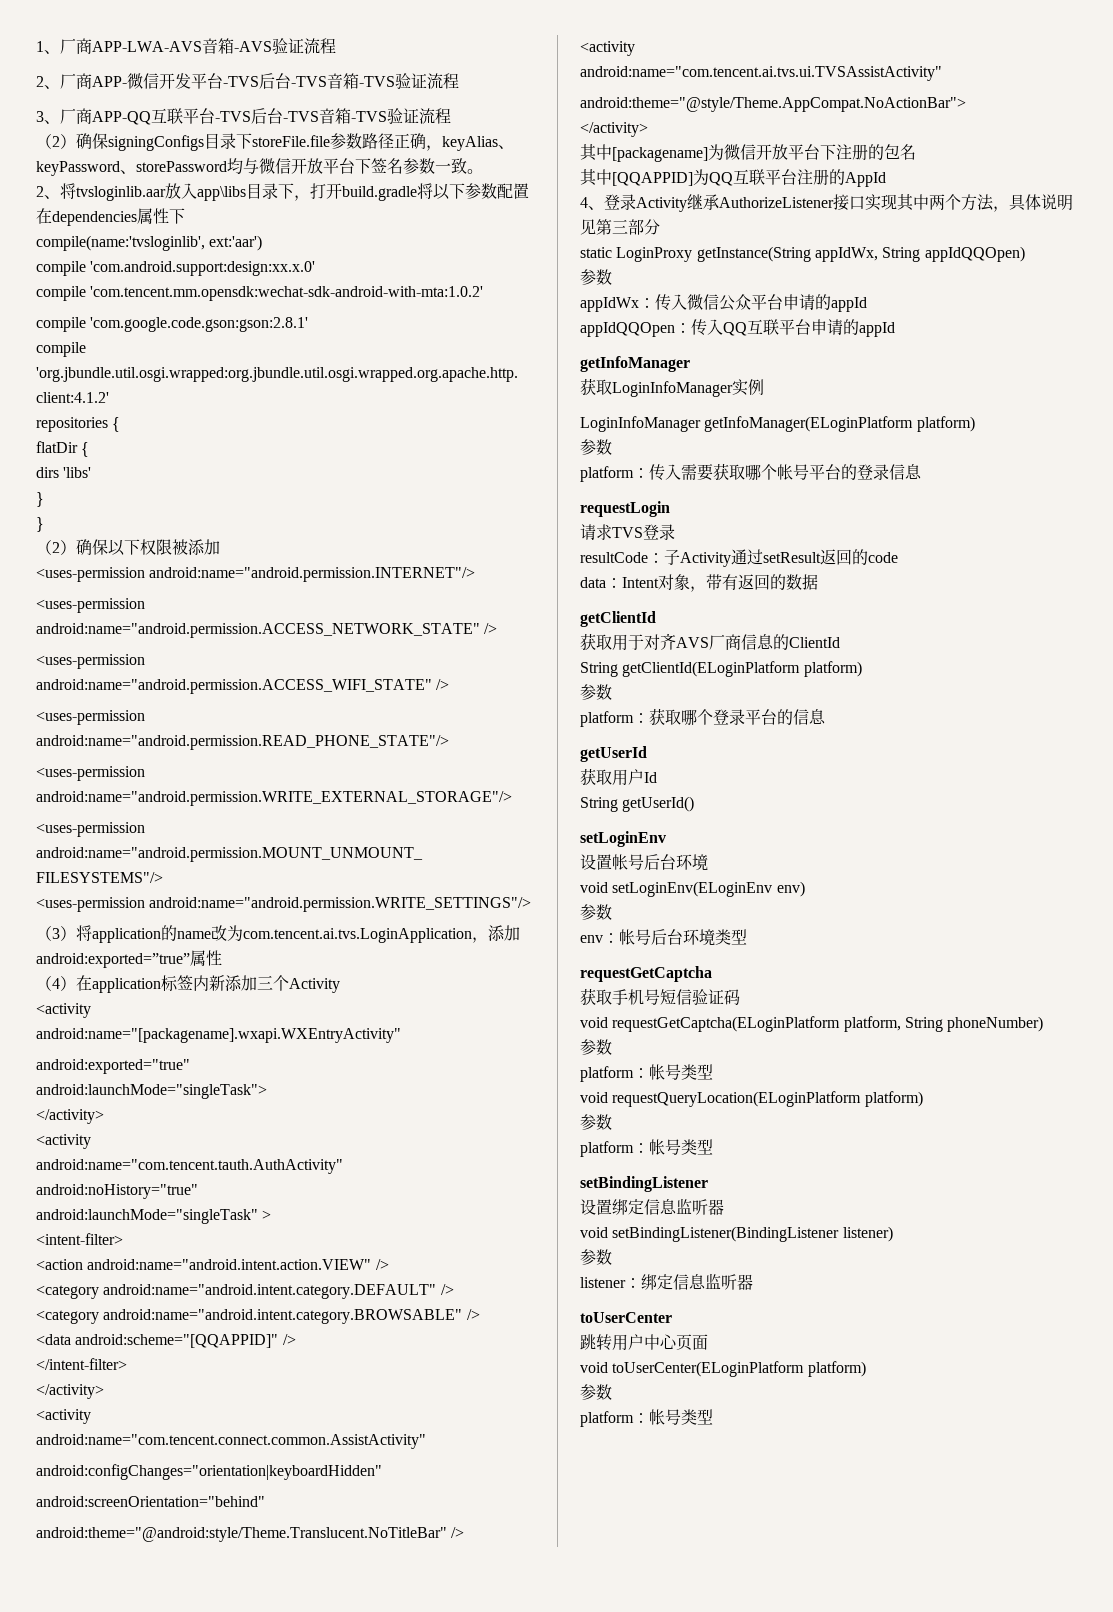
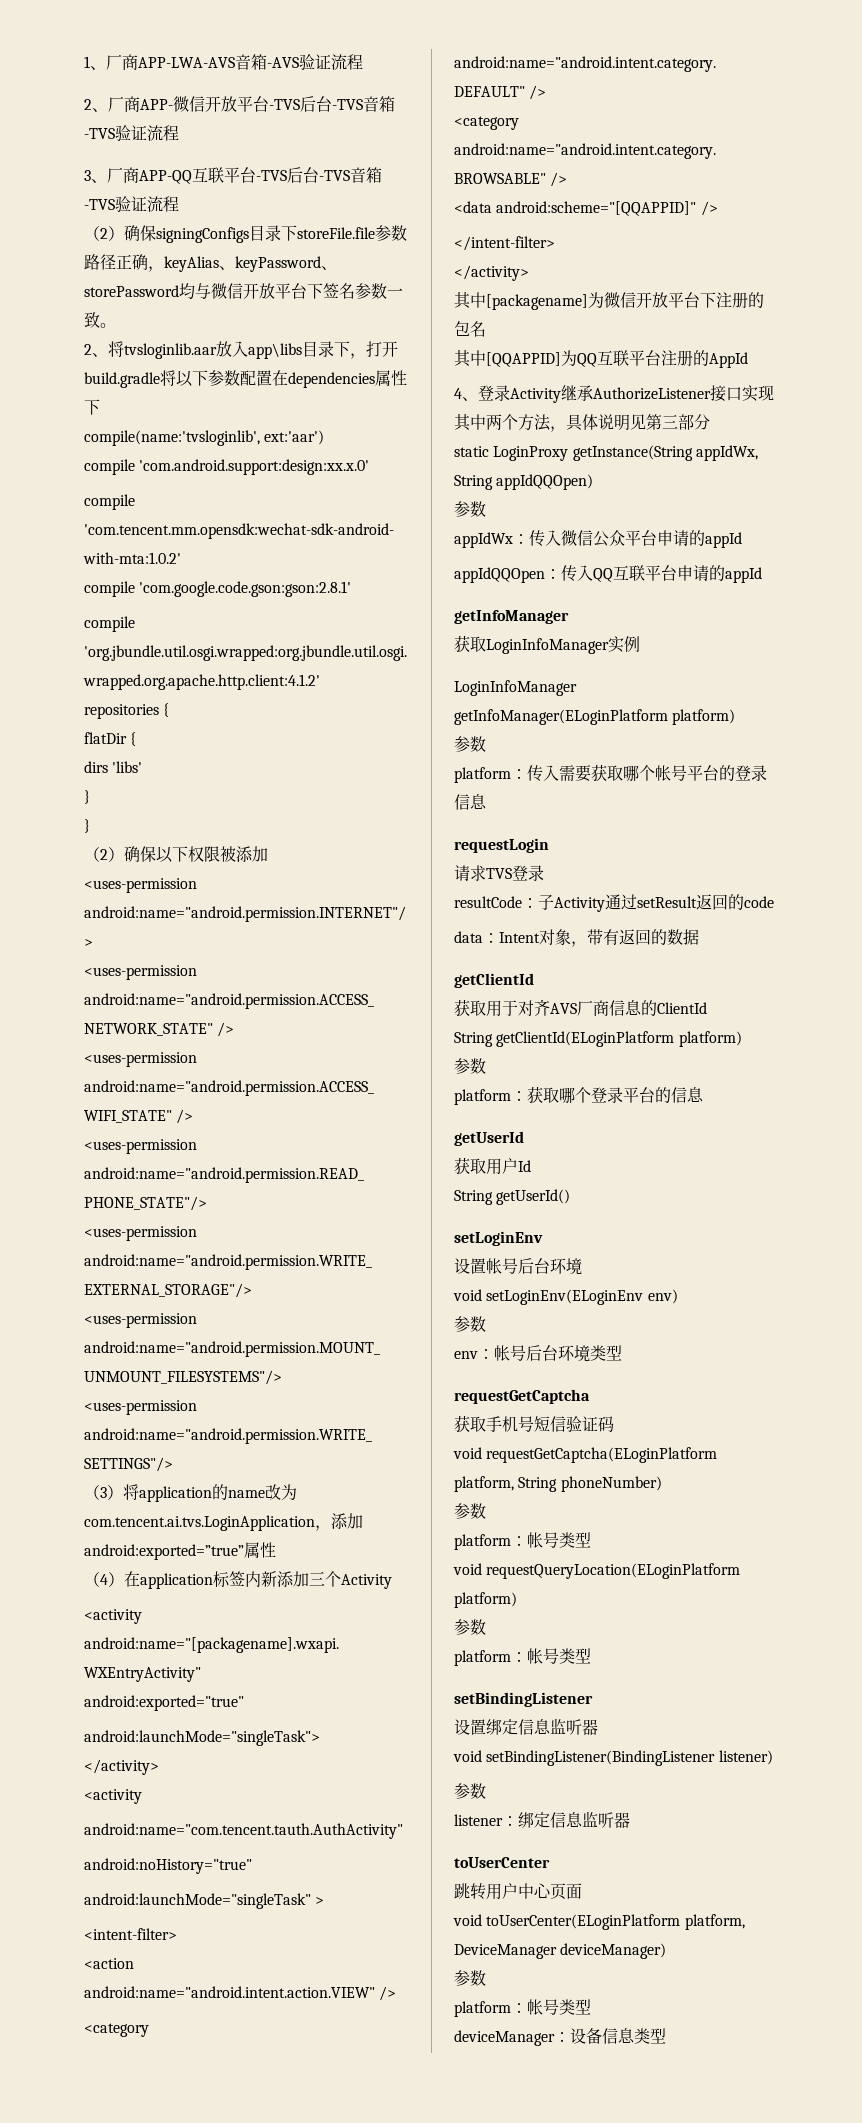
- 2、厂商APP-微信开发平台-TVS后台-TVS音箱-TVS验证流程
+ 2、厂商APP-微信开放平台-TVS后台-TVS音箱-TVS验证流程
  </intent-filter>
- </activity>
- <activity
- android:name="com.tencent.connect.common.AssistActivity"
- android:configChanges="orientation|keyboardHidden"
- android:screenOrientation="behind"
- android:theme="@android:style/Theme.Translucent.NoTitleBar" />
- <activity
- android:name="com.tencent.ai.tvs.ui.TVSAssistActivity"
- android:theme="@style/Theme.AppCompat.NoActionBar">
- void toUserCenter(ELoginPlatform platform)
+ void toUserCenter(ELoginPlatform platform, DeviceManager deviceManager)
  参数
  platform：帐号类型
+ deviceManager：设备信息类型

